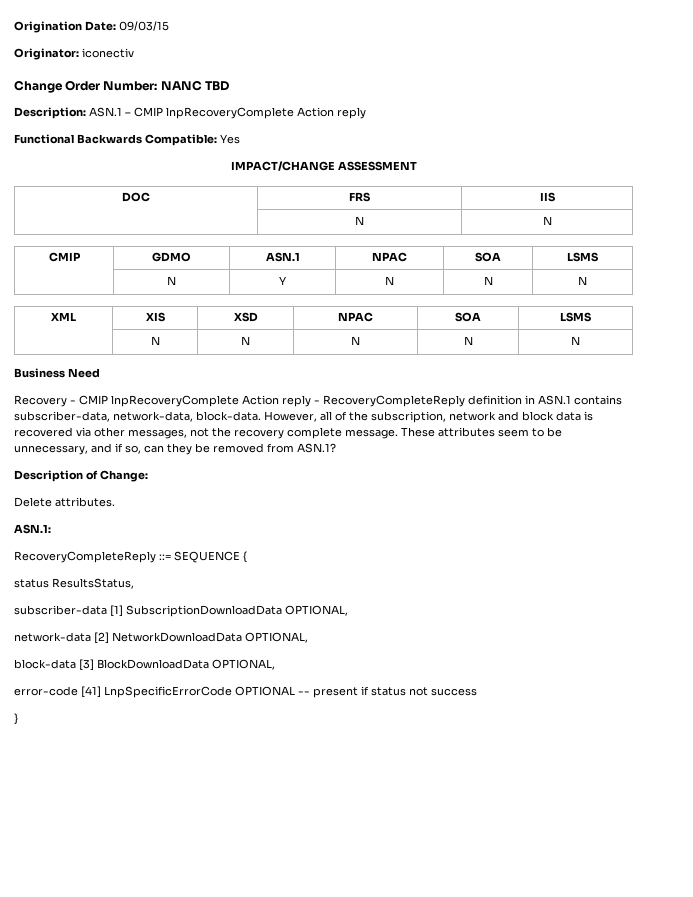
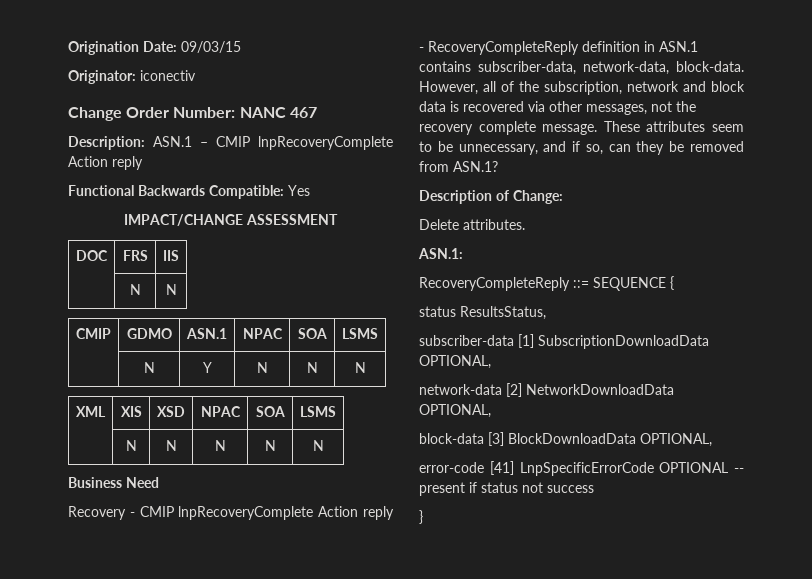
- Change Order Number: NANC TBD
+ Change Order Number: NANC 467

